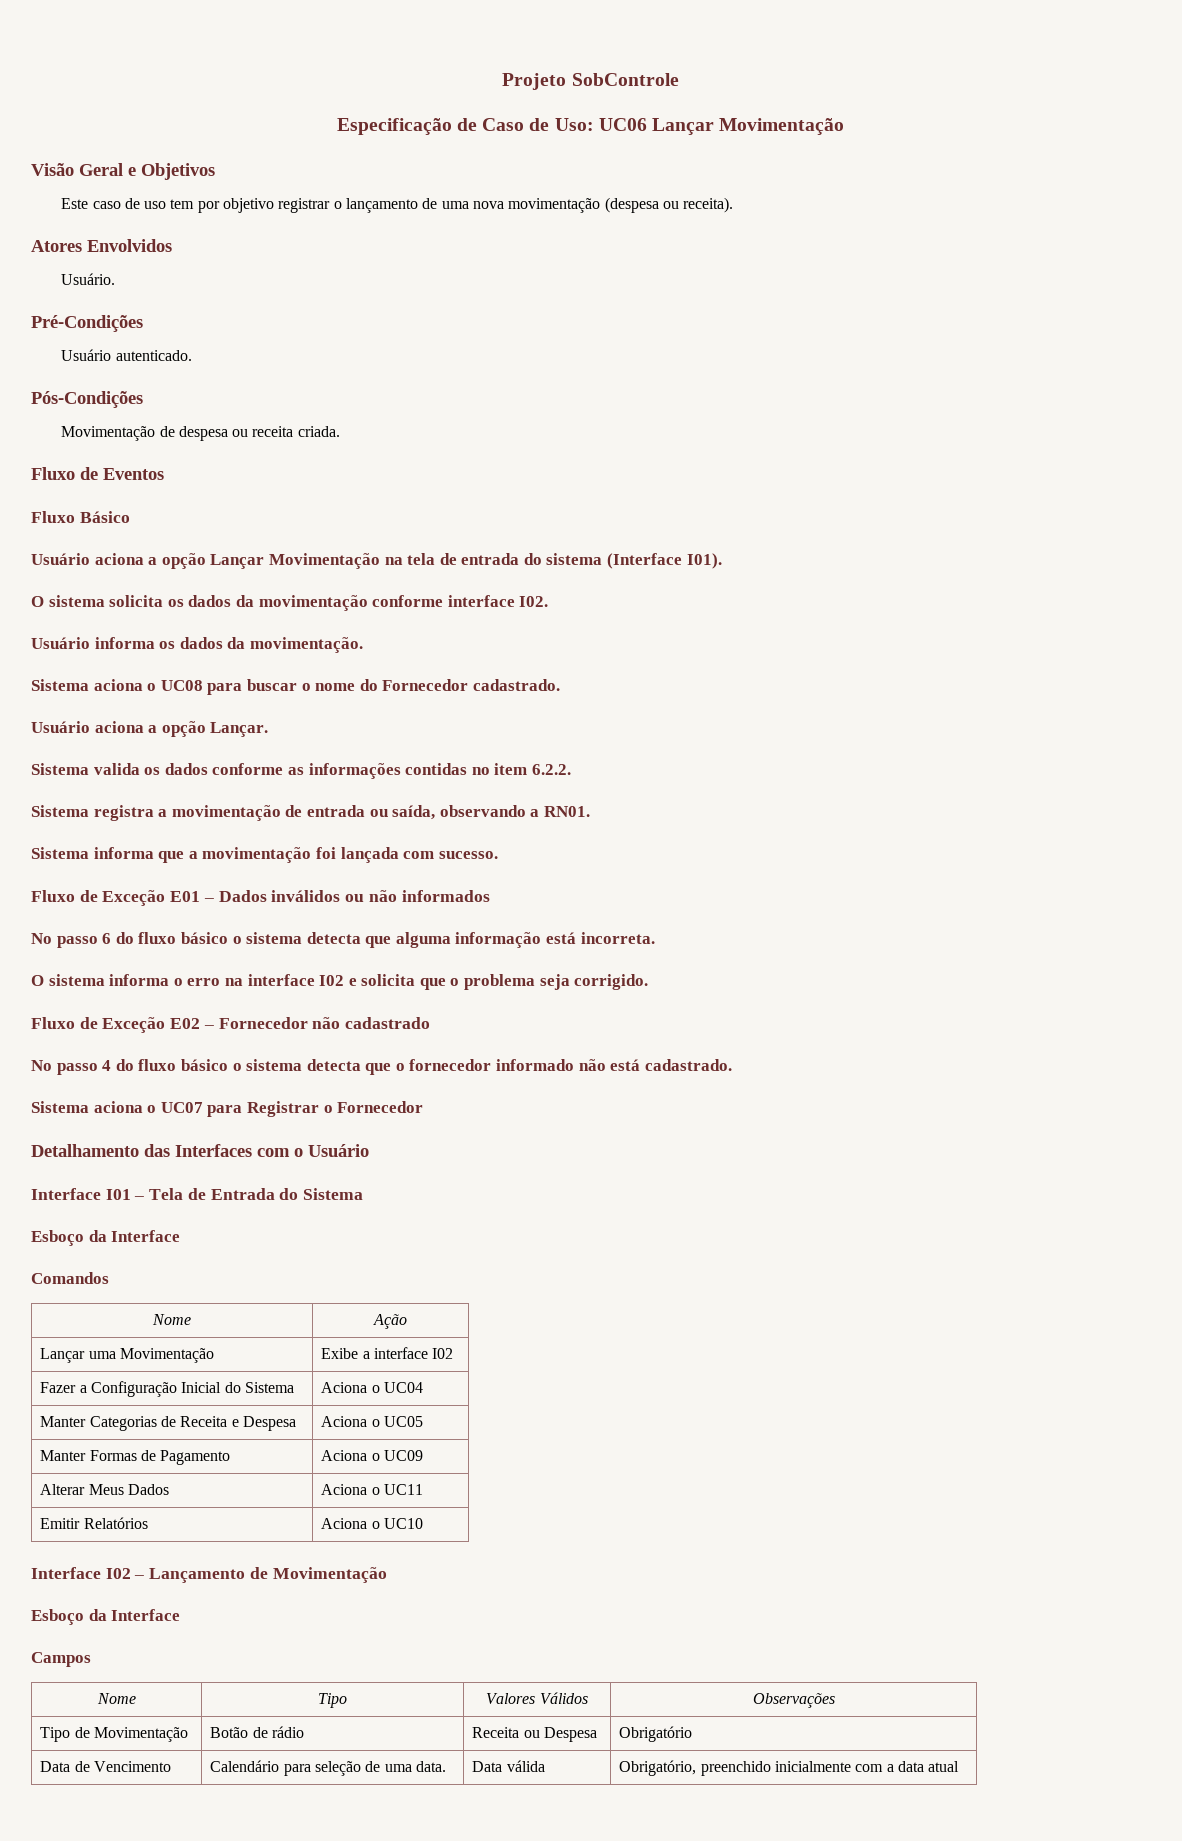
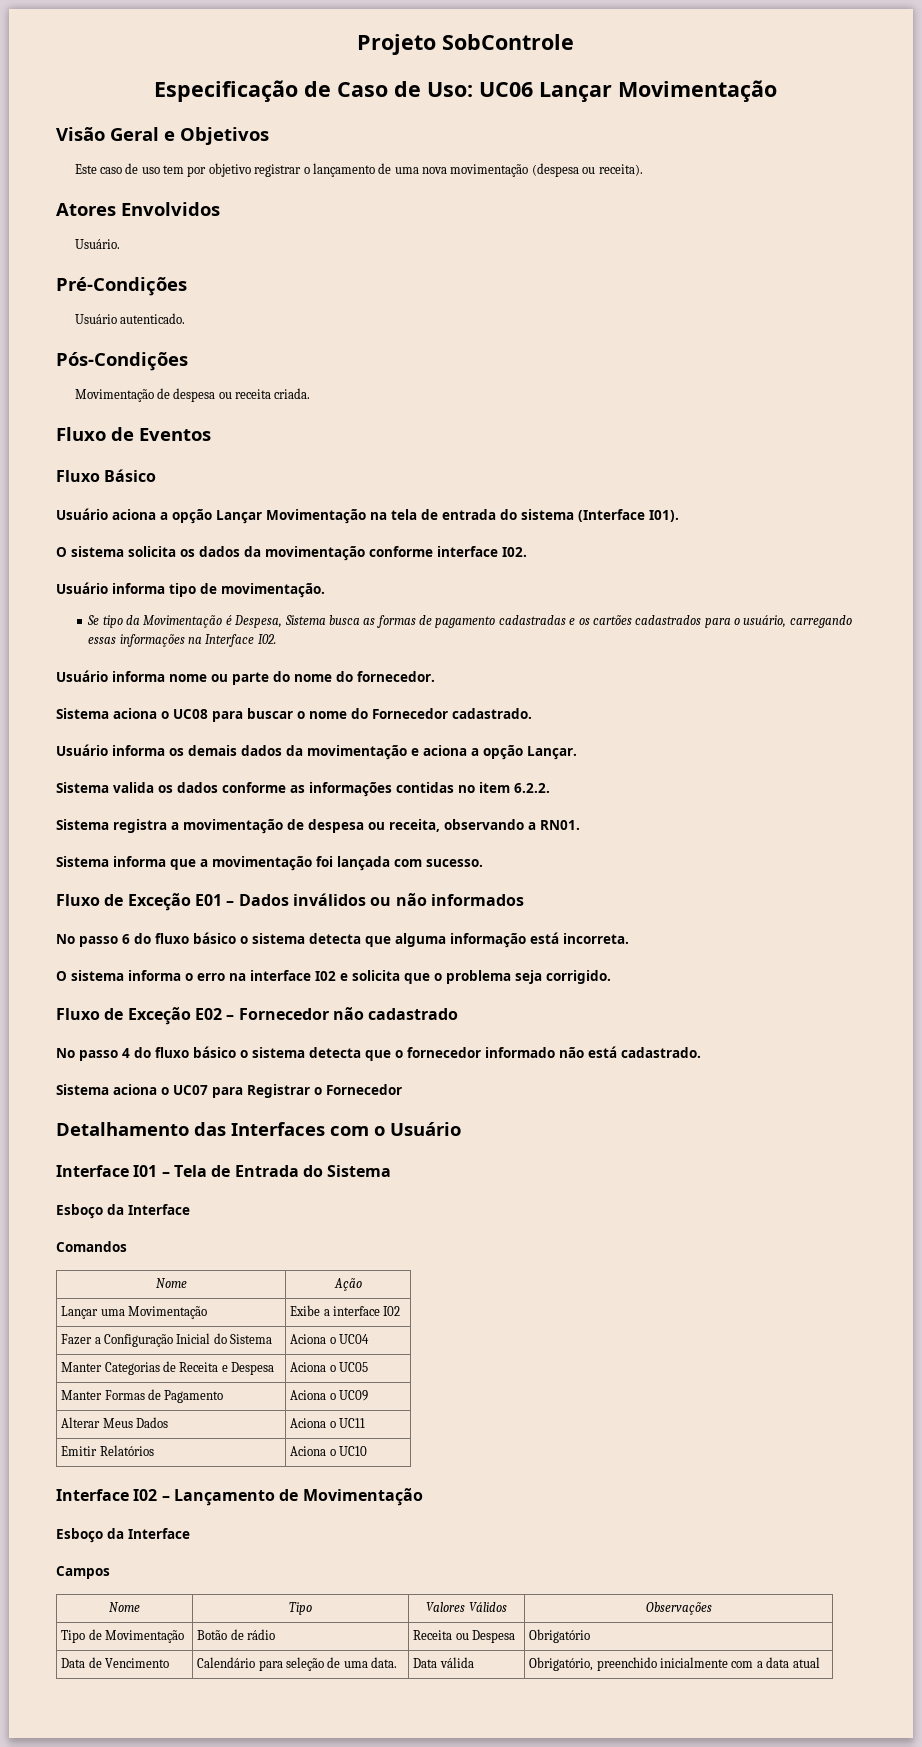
- Usuário informa os dados da movimentação.
+ Usuário informa tipo de movimentação.
+ Se tipo da Movimentação é Despesa, Sistema busca as formas de pagamento cadastradas e os cartões cadastrados para o usuário, carregando essas informações na Interface I02.
+ Usuário informa nome ou parte do nome do fornecedor.
- Usuário aciona a opção Lançar.
+ Usuário informa os demais dados da movimentação e aciona a opção Lançar.
- Sistema registra a movimentação de entrada ou saída, observando a RN01.
+ Sistema registra a movimentação de despesa ou receita, observando a RN01.

